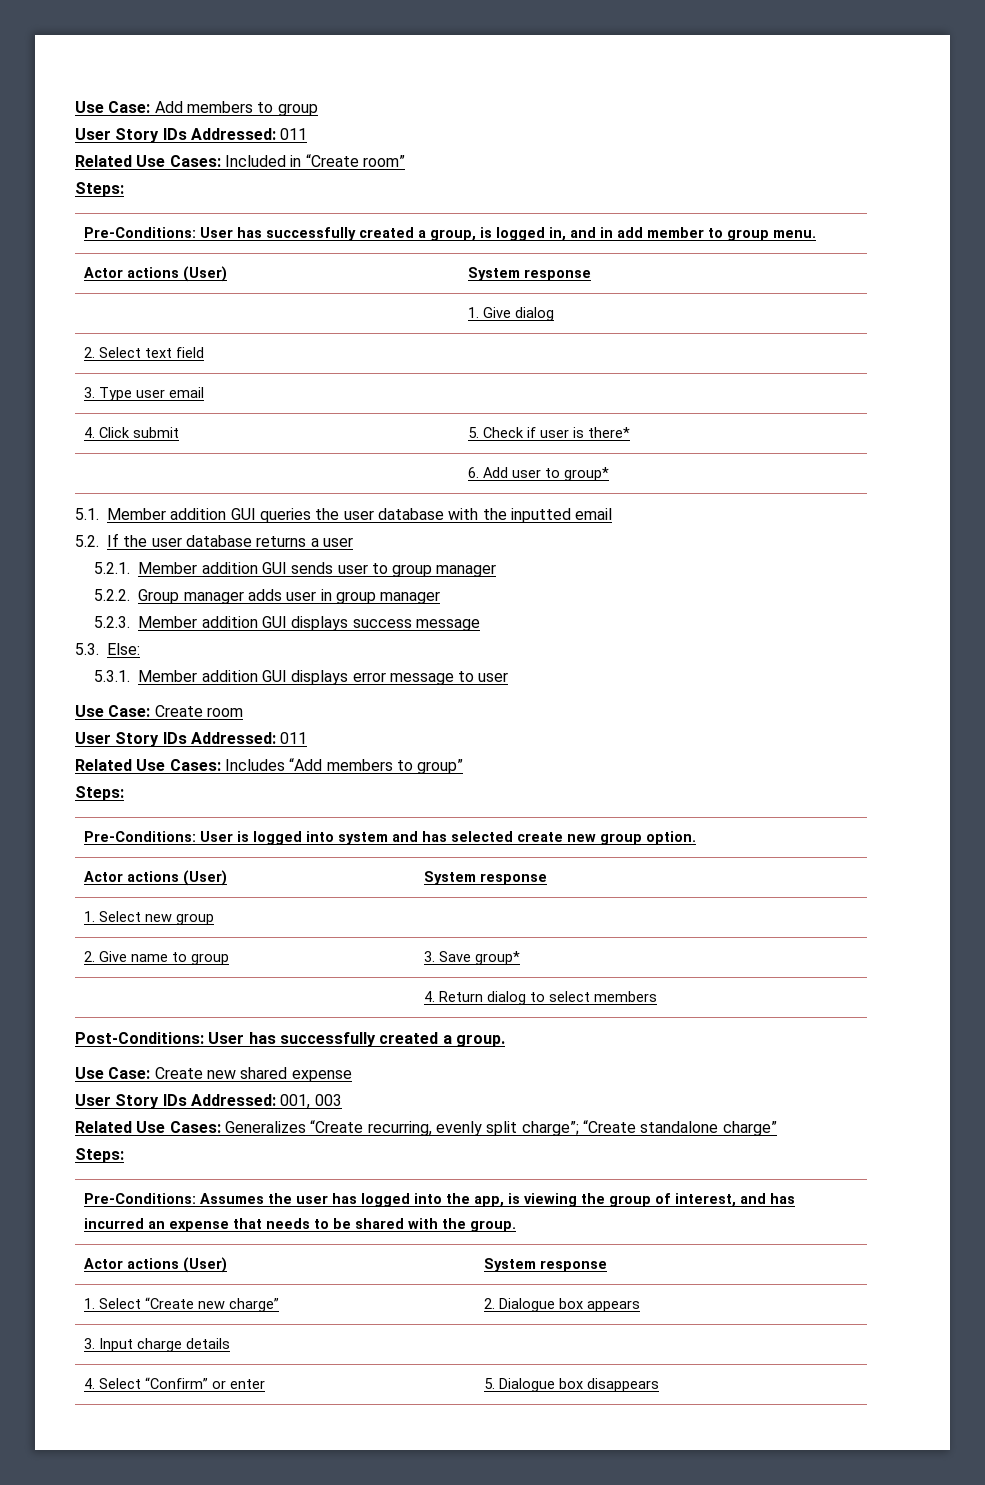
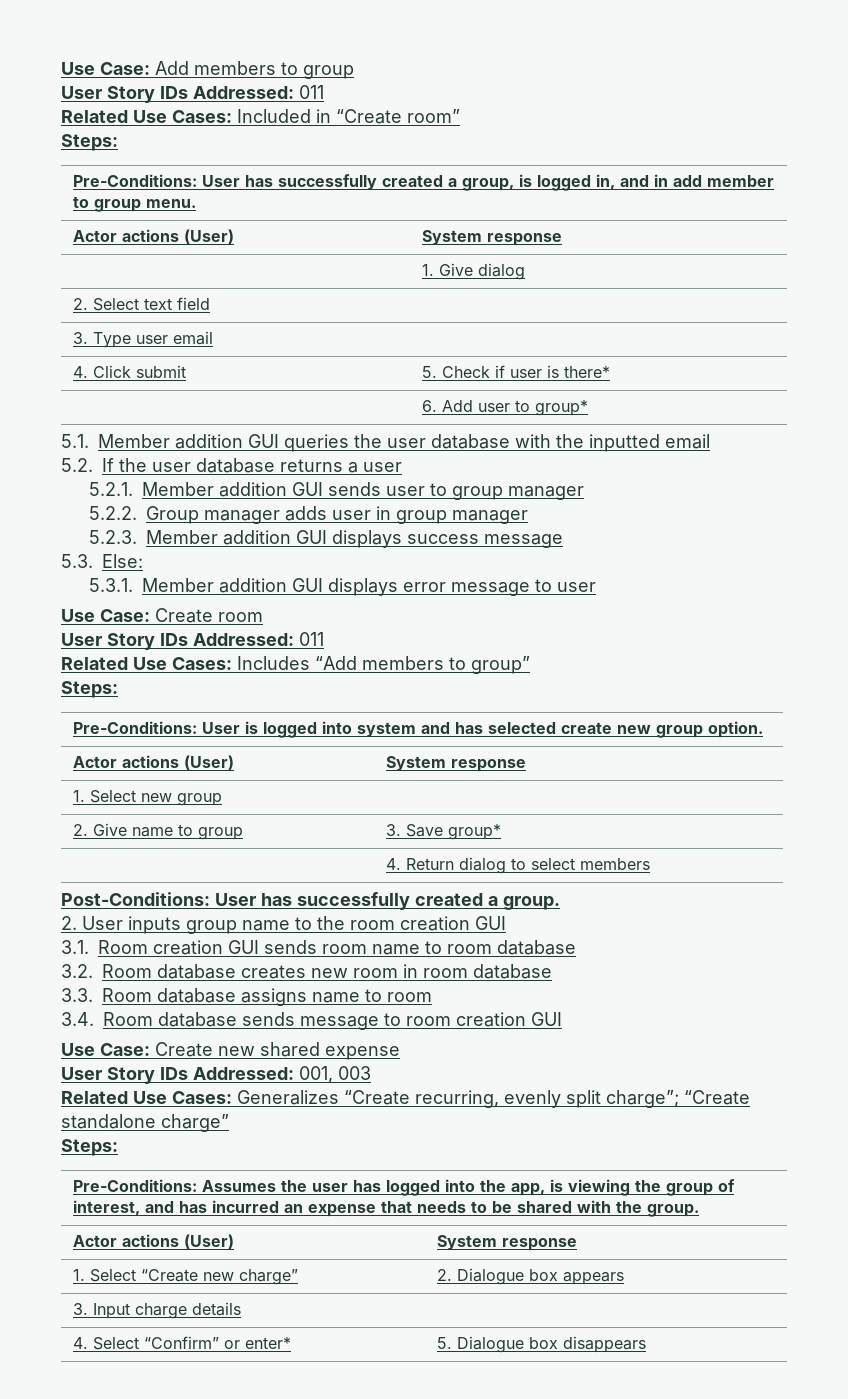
+ 2. User inputs group name to the room creation GUI
+ 3.1. Room creation GUI sends room name to room database
+ 3.2. Room database creates new room in room database
+ 3.3. Room database assigns name to room
+ 3.4. Room database sends message to room creation GUI
- 4. Select “Confirm” or enter | 5. Dialogue box disappears
+ 4. Select “Confirm” or enter* | 5. Dialogue box disappears

